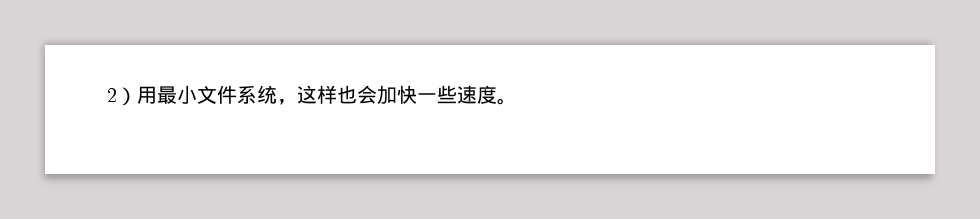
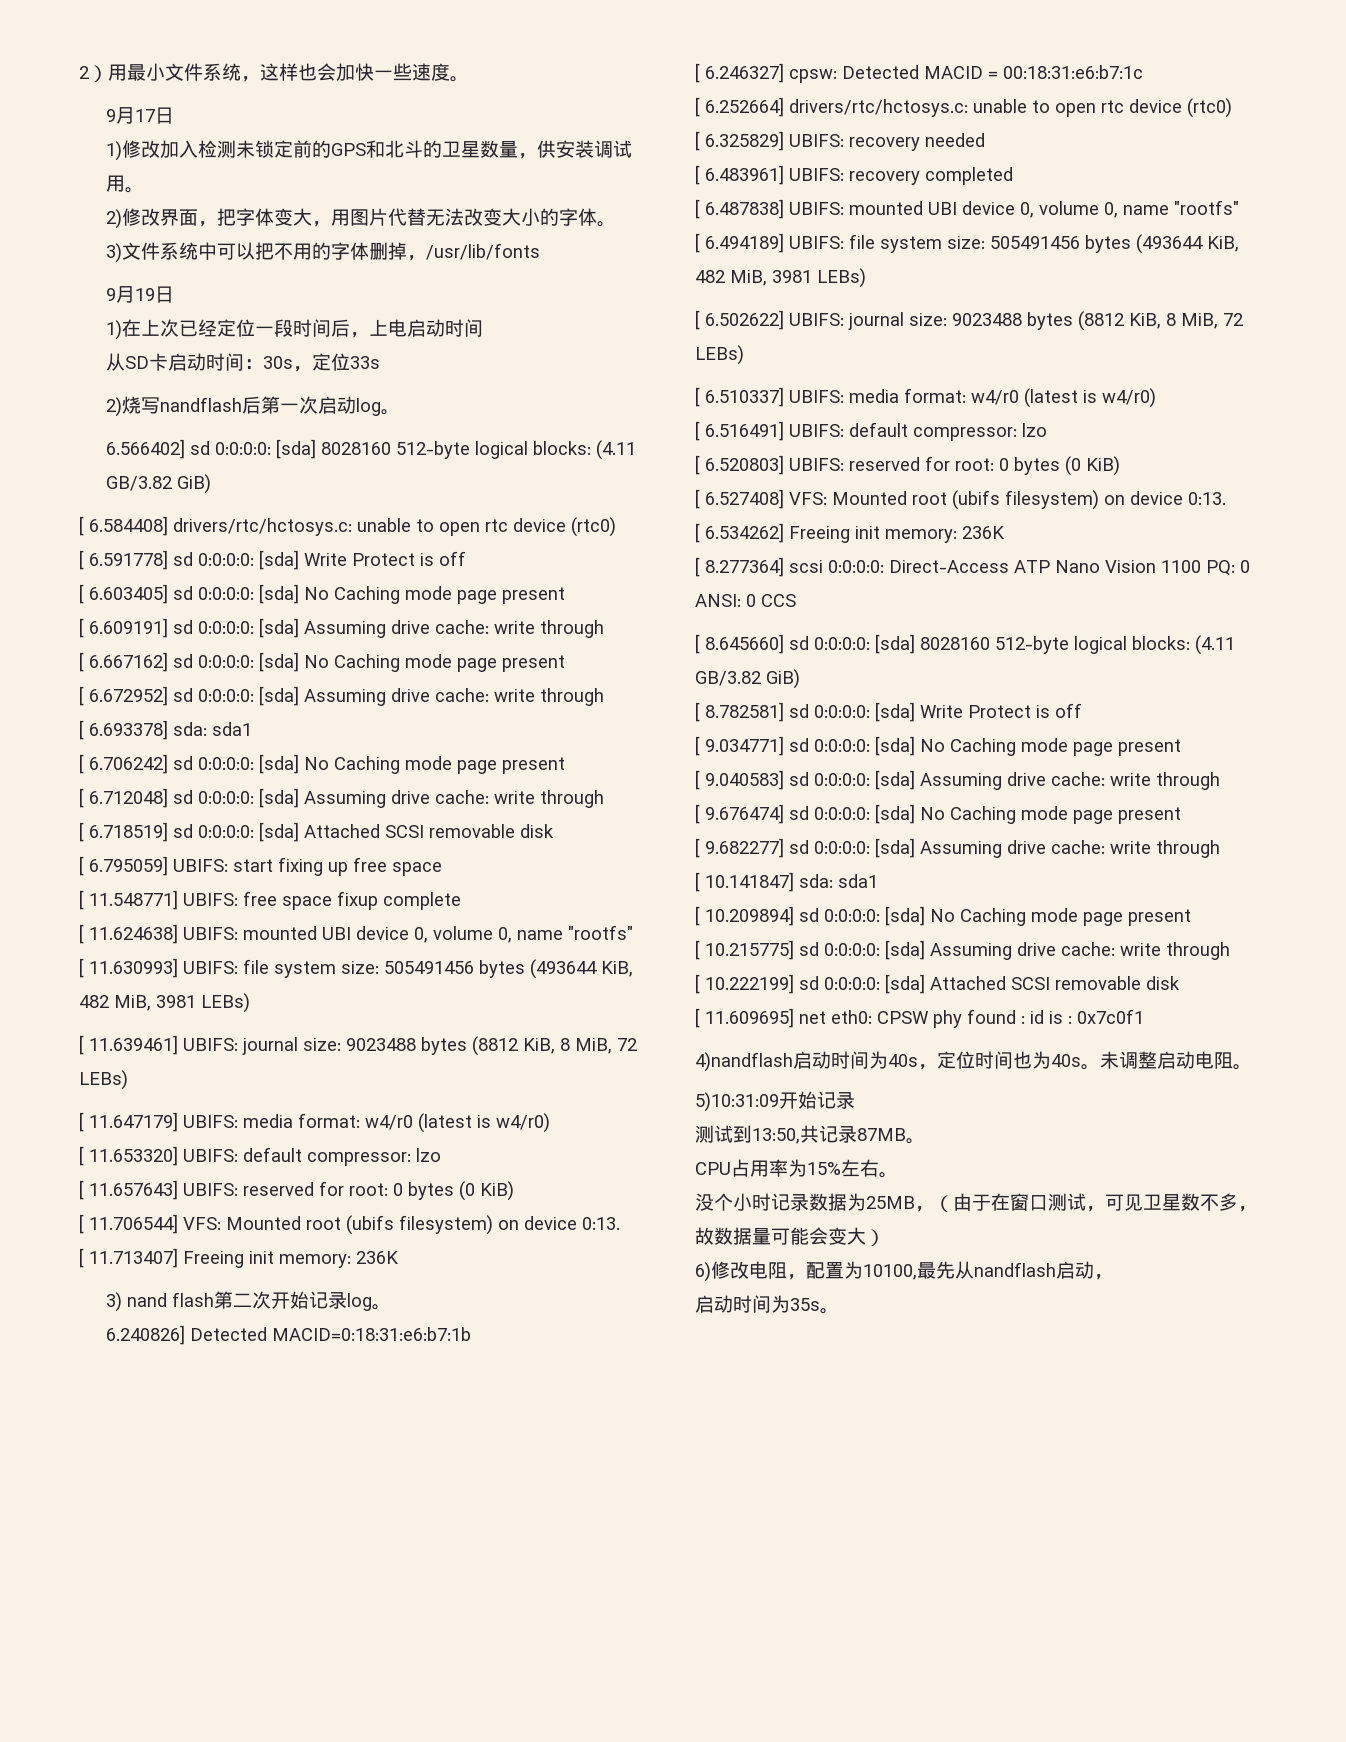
+ 9月17日
+ 1)修改加入检测未锁定前的GPS和北斗的卫星数量，供安装调试用。
+ 2)修改界面，把字体变大，用图片代替无法改变大小的字体。
+ 3)文件系统中可以把不用的字体删掉，/usr/lib/fonts
+ 9月19日
+ 1)在上次已经定位一段时间后，上电启动时间
+ 从SD卡启动时间：30s，定位33s
+ 2)烧写nandflash后第一次启动log。
+ 6.566402] sd 0:0:0:0: [sda] 8028160 512-byte logical blocks: (4.11 GB/3.82 GiB)
+ [ 6.584408] drivers/rtc/hctosys.c: unable to open rtc device (rtc0)
+ [ 6.591778] sd 0:0:0:0: [sda] Write Protect is off
+ [ 6.603405] sd 0:0:0:0: [sda] No Caching mode page present
+ [ 6.609191] sd 0:0:0:0: [sda] Assuming drive cache: write through
+ [ 6.667162] sd 0:0:0:0: [sda] No Caching mode page present
+ [ 6.672952] sd 0:0:0:0: [sda] Assuming drive cache: write through
+ [ 6.693378] sda: sda1
+ [ 6.706242] sd 0:0:0:0: [sda] No Caching mode page present
+ [ 6.712048] sd 0:0:0:0: [sda] Assuming drive cache: write through
+ [ 6.718519] sd 0:0:0:0: [sda] Attached SCSI removable disk
+ [ 6.795059] UBIFS: start fixing up free space
+ [ 11.548771] UBIFS: free space fixup complete
+ [ 11.624638] UBIFS: mounted UBI device 0, volume 0, name "rootfs"
+ [ 11.630993] UBIFS: file system size: 505491456 bytes (493644 KiB, 482 MiB, 3981 LEBs)
+ [ 11.639461] UBIFS: journal size: 9023488 bytes (8812 KiB, 8 MiB, 72 LEBs)
+ [ 11.647179] UBIFS: media format: w4/r0 (latest is w4/r0)
+ [ 11.653320] UBIFS: default compressor: lzo
+ [ 11.657643] UBIFS: reserved for root: 0 bytes (0 KiB)
+ [ 11.706544] VFS: Mounted root (ubifs filesystem) on device 0:13.
+ [ 11.713407] Freeing init memory: 236K
+ 3) nand flash第二次开始记录log。
+ 6.240826] Detected MACID=0:18:31:e6:b7:1b
+ [ 6.246327] cpsw: Detected MACID = 00:18:31:e6:b7:1c
+ [ 6.252664] drivers/rtc/hctosys.c: unable to open rtc device (rtc0)
+ [ 6.325829] UBIFS: recovery needed
+ [ 6.483961] UBIFS: recovery completed
+ [ 6.487838] UBIFS: mounted UBI device 0, volume 0, name "rootfs"
+ [ 6.494189] UBIFS: file system size: 505491456 bytes (493644 KiB, 482 MiB, 3981 LEBs)
+ [ 6.502622] UBIFS: journal size: 9023488 bytes (8812 KiB, 8 MiB, 72 LEBs)
+ [ 6.510337] UBIFS: media format: w4/r0 (latest is w4/r0)
+ [ 6.516491] UBIFS: default compressor: lzo
+ [ 6.520803] UBIFS: reserved for root: 0 bytes (0 KiB)
+ [ 6.527408] VFS: Mounted root (ubifs filesystem) on device 0:13.
+ [ 6.534262] Freeing init memory: 236K
+ [ 8.277364] scsi 0:0:0:0: Direct-Access ATP Nano Vision 1100 PQ: 0 ANSI: 0 CCS
+ [ 8.645660] sd 0:0:0:0: [sda] 8028160 512-byte logical blocks: (4.11 GB/3.82 GiB)
+ [ 8.782581] sd 0:0:0:0: [sda] Write Protect is off
+ [ 9.034771] sd 0:0:0:0: [sda] No Caching mode page present
+ [ 9.040583] sd 0:0:0:0: [sda] Assuming drive cache: write through
+ [ 9.676474] sd 0:0:0:0: [sda] No Caching mode page present
+ [ 9.682277] sd 0:0:0:0: [sda] Assuming drive cache: write through
+ [ 10.141847] sda: sda1
+ [ 10.209894] sd 0:0:0:0: [sda] No Caching mode page present
+ [ 10.215775] sd 0:0:0:0: [sda] Assuming drive cache: write through
+ [ 10.222199] sd 0:0:0:0: [sda] Attached SCSI removable disk
+ [ 11.609695] net eth0: CPSW phy found : id is : 0x7c0f1
+ 4)nandflash启动时间为40s，定位时间也为40s。未调整启动电阻。
+ 5)10:31:09开始记录
+ 测试到13:50,共记录87MB。
+ CPU占用率为15%左右。
+ 没个小时记录数据为25MB，（由于在窗口测试，可见卫星数不多，故数据量可能会变大）
+ 6)修改电阻，配置为10100,最先从nandflash启动，
+ 启动时间为35s。

